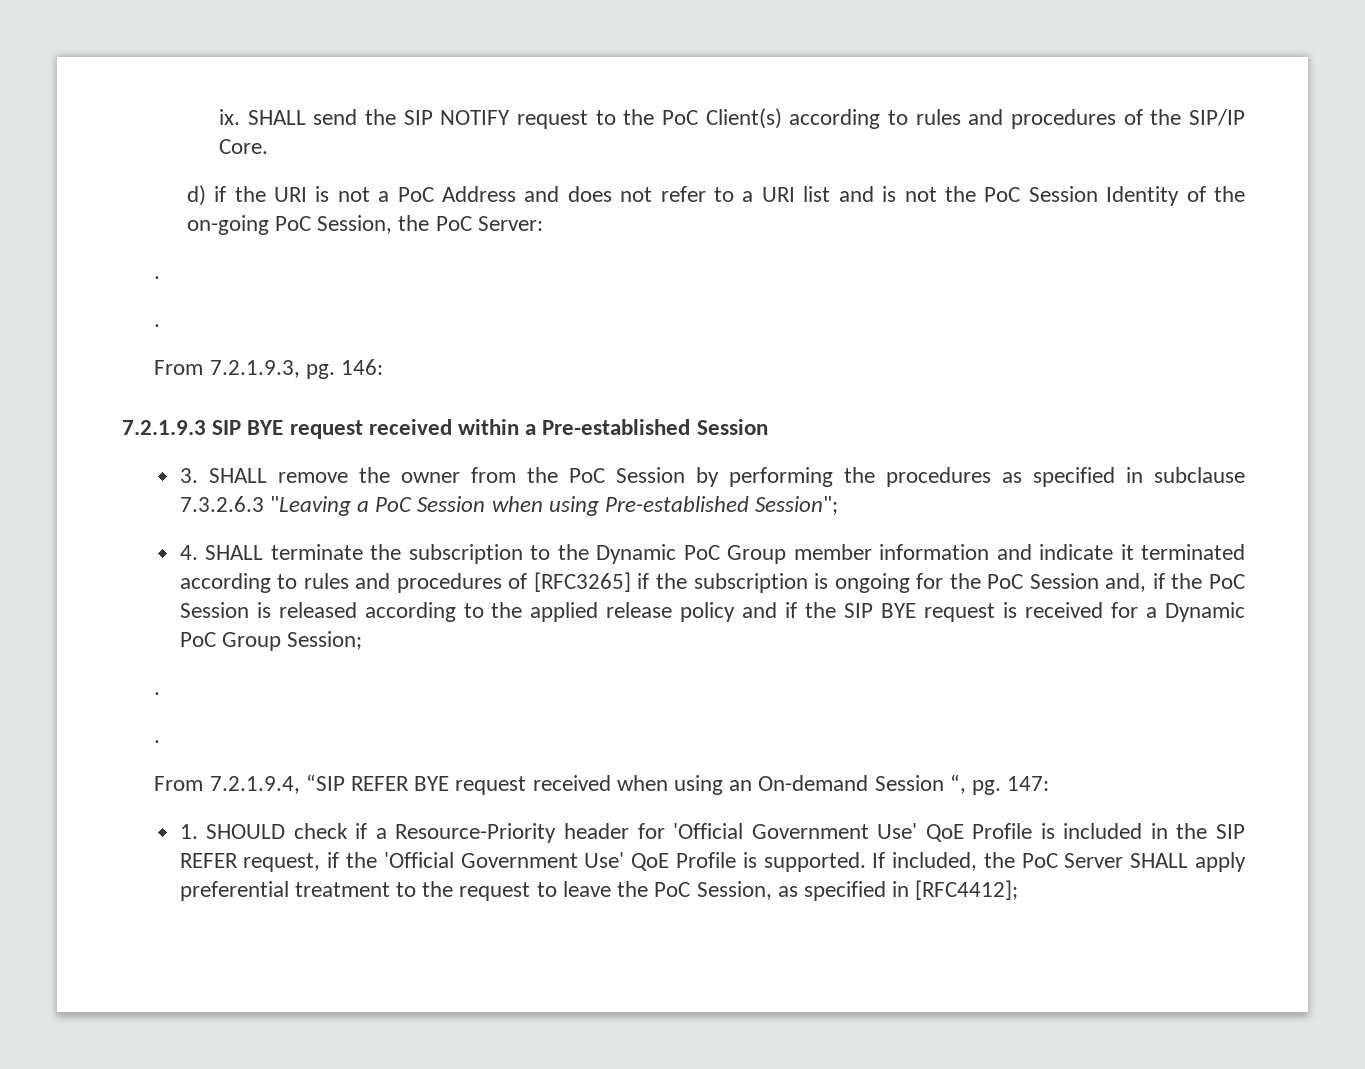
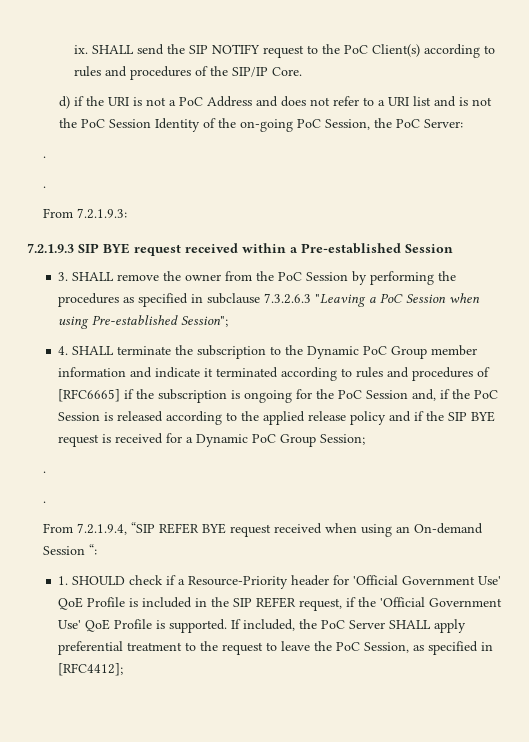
- From 7.2.1.9.3, pg. 146:
+ From 7.2.1.9.3:
- 4. SHALL terminate the subscription to the Dynamic PoC Group member information and indicate it terminated according to rules and procedures of [RFC3265] if the subscription is ongoing for the PoC Session and, if the PoC Session is released according to the applied release policy and if the SIP BYE request is received for a Dynamic PoC Group Session;
+ 4. SHALL terminate the subscription to the Dynamic PoC Group member information and indicate it terminated according to rules and procedures of [RFC6665] if the subscription is ongoing for the PoC Session and, if the PoC Session is released according to the applied release policy and if the SIP BYE request is received for a Dynamic PoC Group Session;
- From 7.2.1.9.4, “SIP REFER BYE request received when using an On-demand Session “, pg. 147:
+ From 7.2.1.9.4, “SIP REFER BYE request received when using an On-demand Session “:

